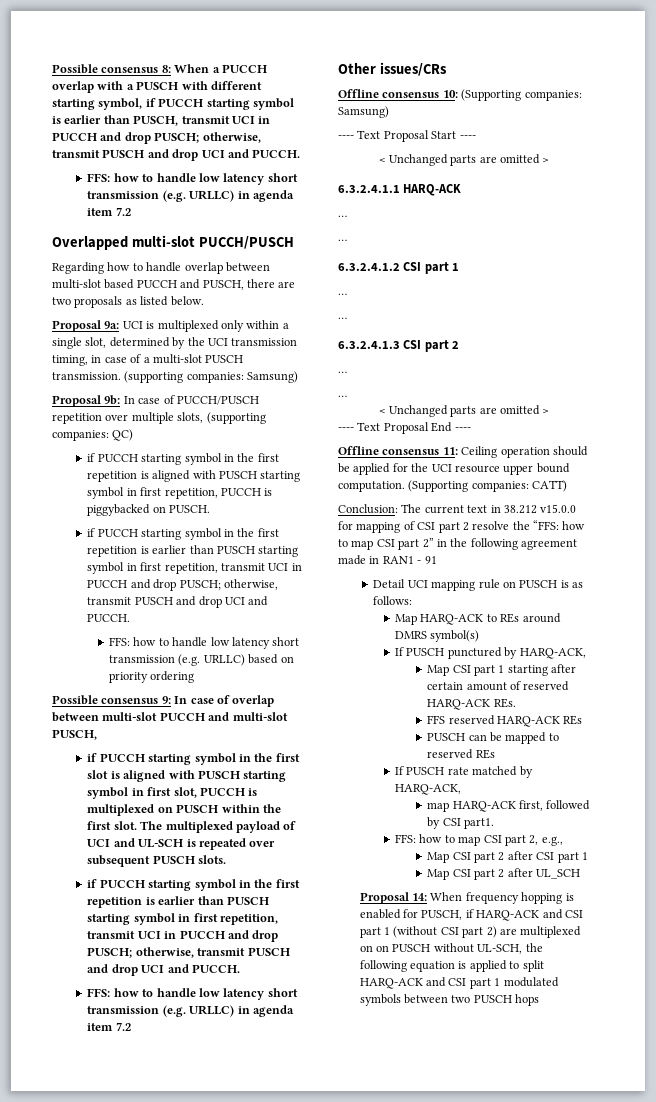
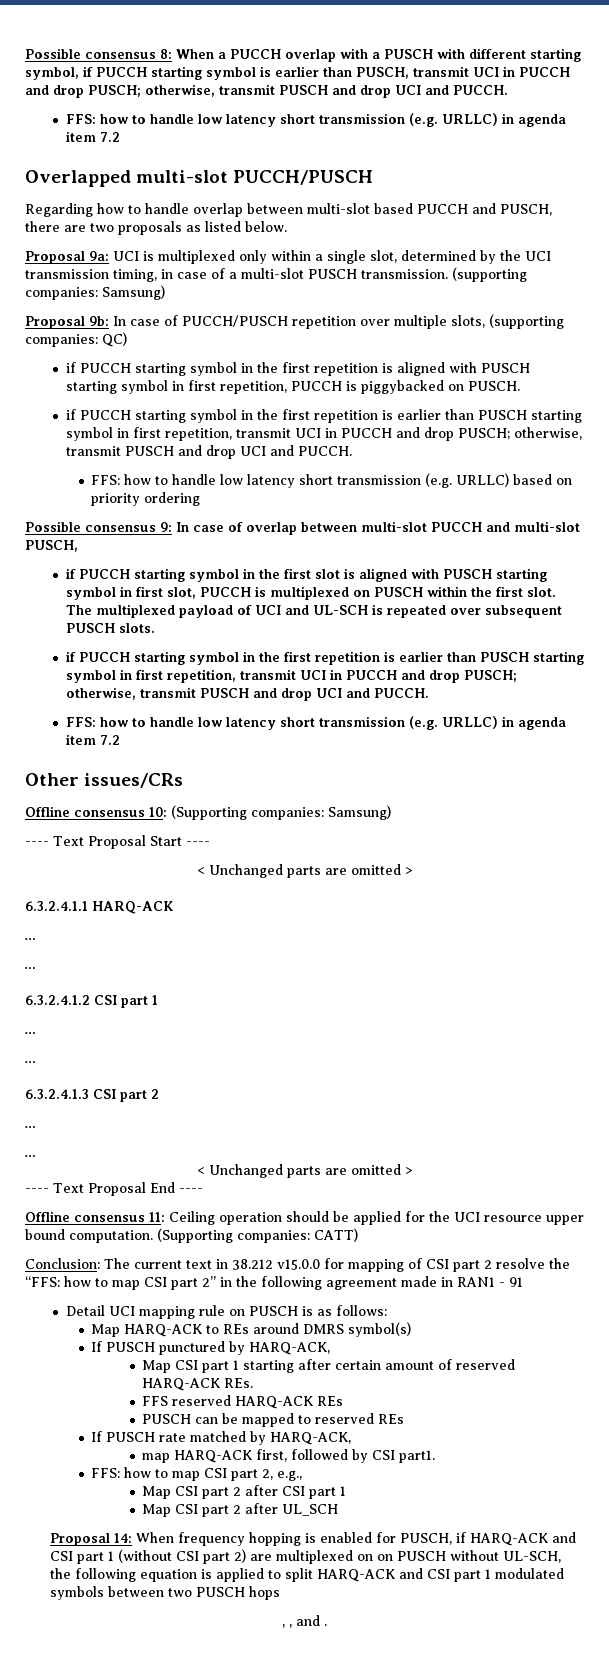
+ , , and .

